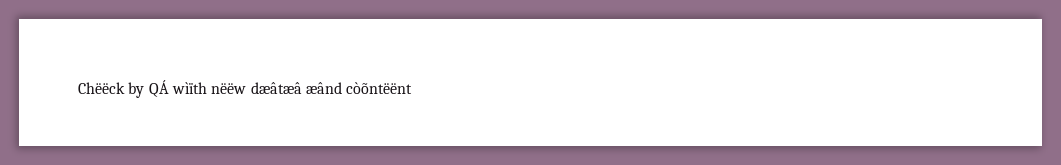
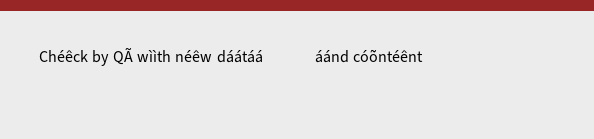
- Chëëck by QÁ wìïth nëëw dæâtæâ æând còõntëënt
+ Chéêck by QÃ wììth néêw dáátáá áánd cóõntéênt

